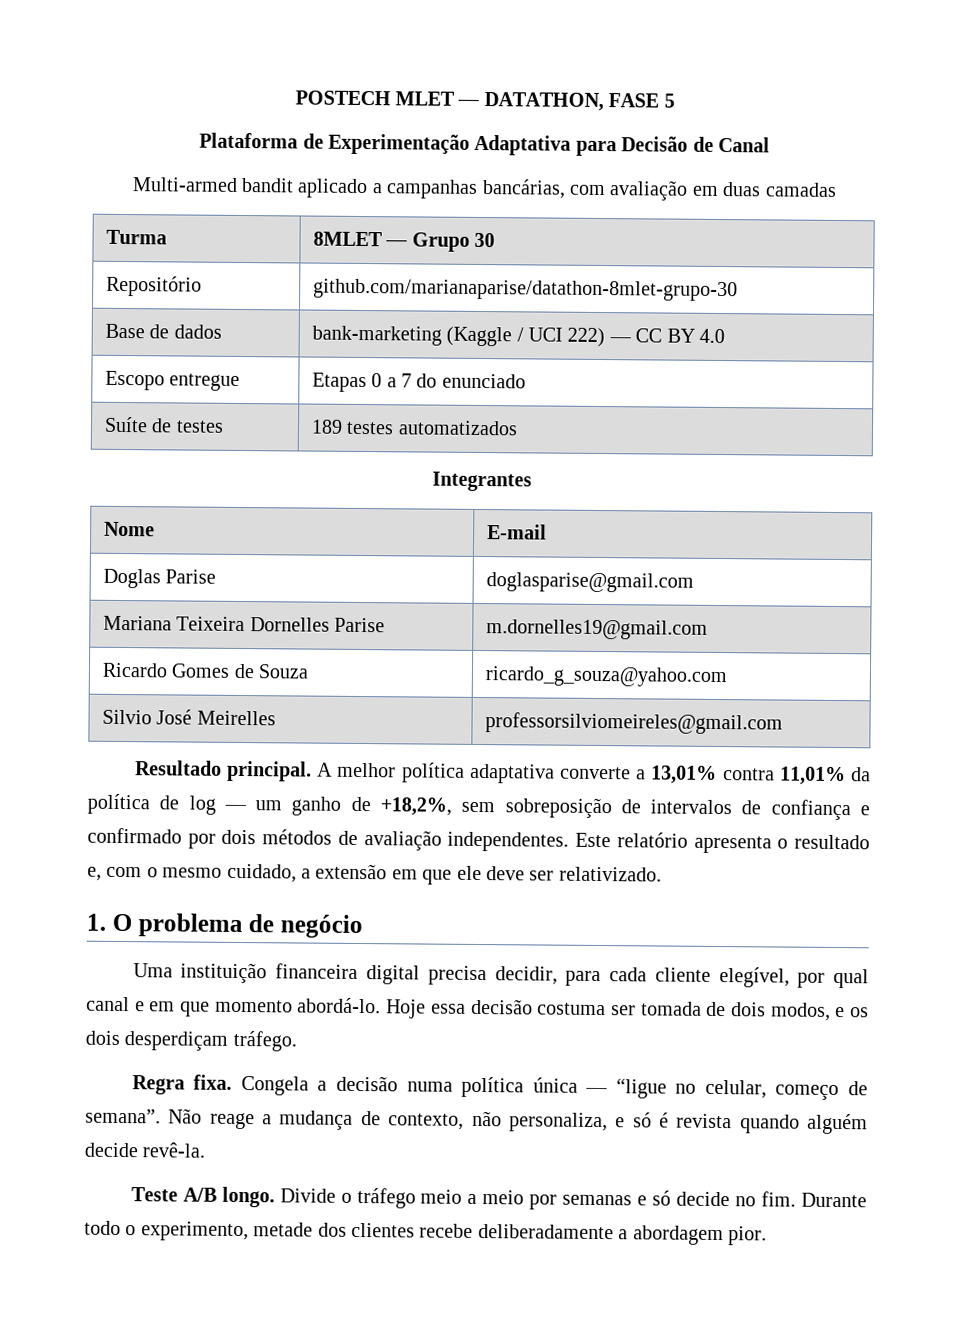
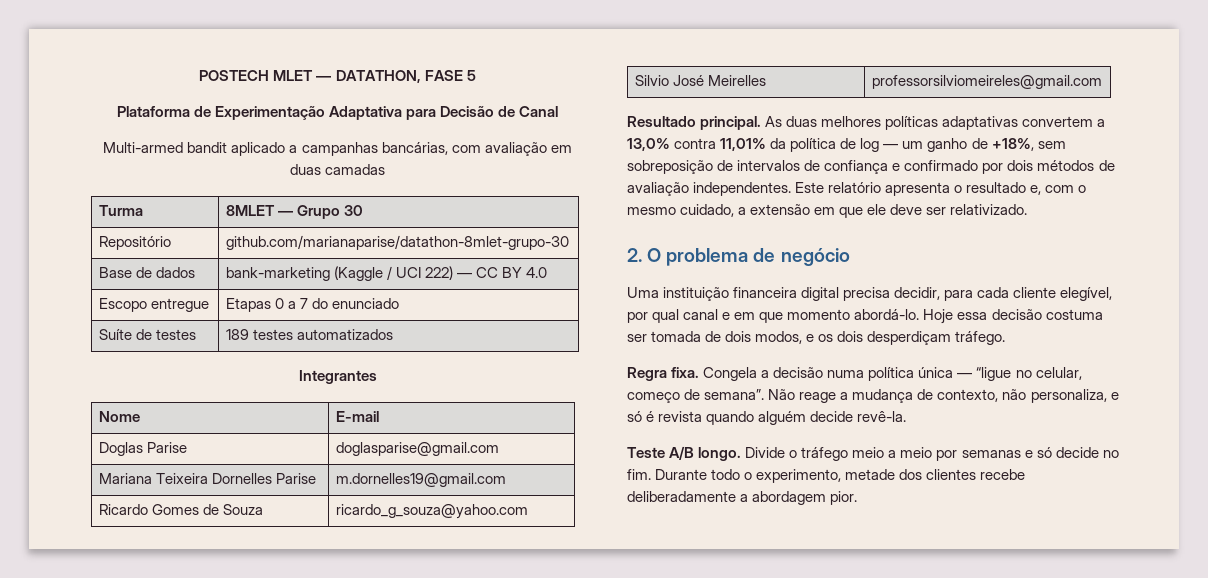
- A melhor política adaptativa converte a 13,01% contra 11,01% da política de log — um ganho de +18,2%, sem sobreposição de intervalos de confiança e confirmado por dois métodos de avaliação independentes.
+ As duas melhores políticas adaptativas convertem a 13,0% contra 11,01% da política de log — um ganho de +18%, sem sobreposição de intervalos de confiança e confirmado por dois métodos de avaliação independentes.
- 1. O problema de negócio
+ 2. O problema de negócio

